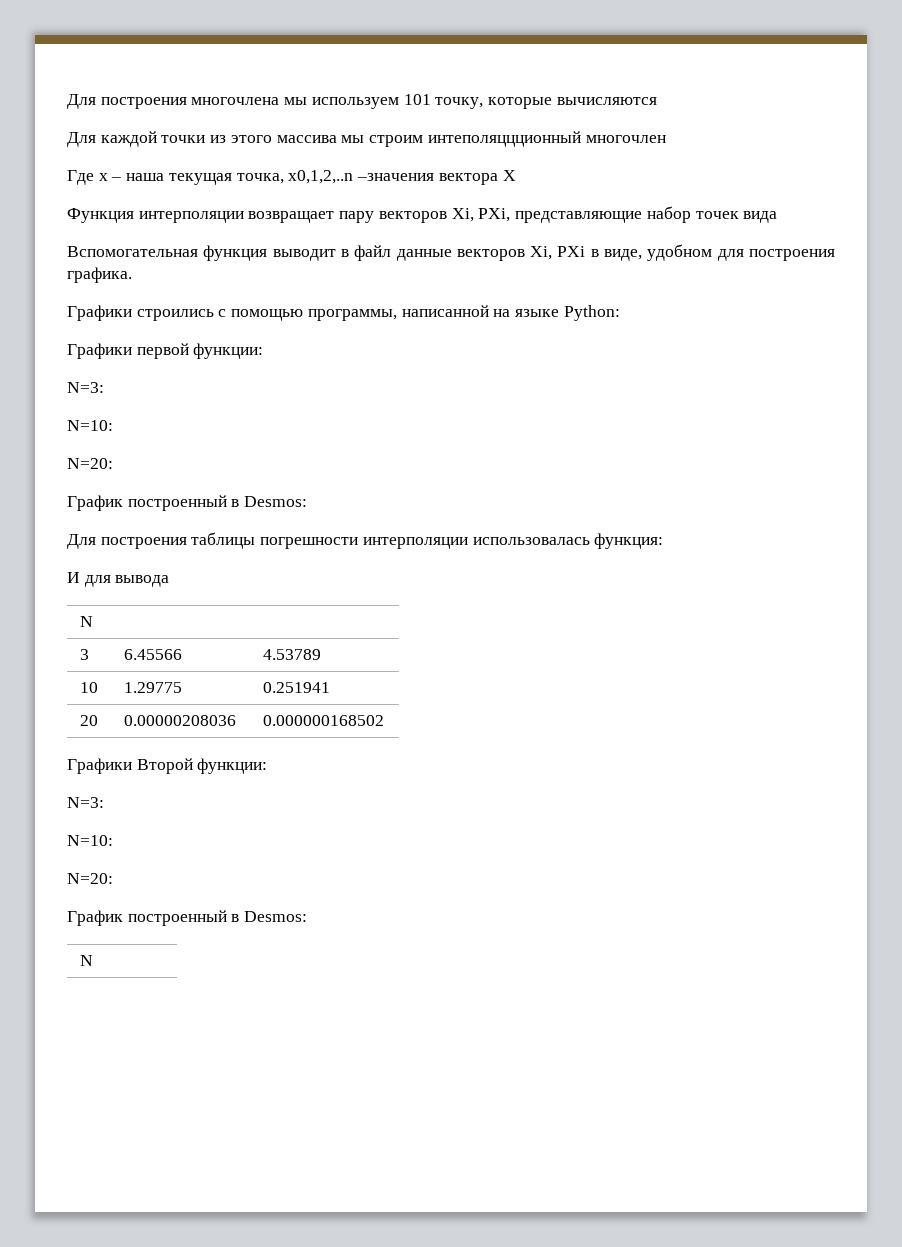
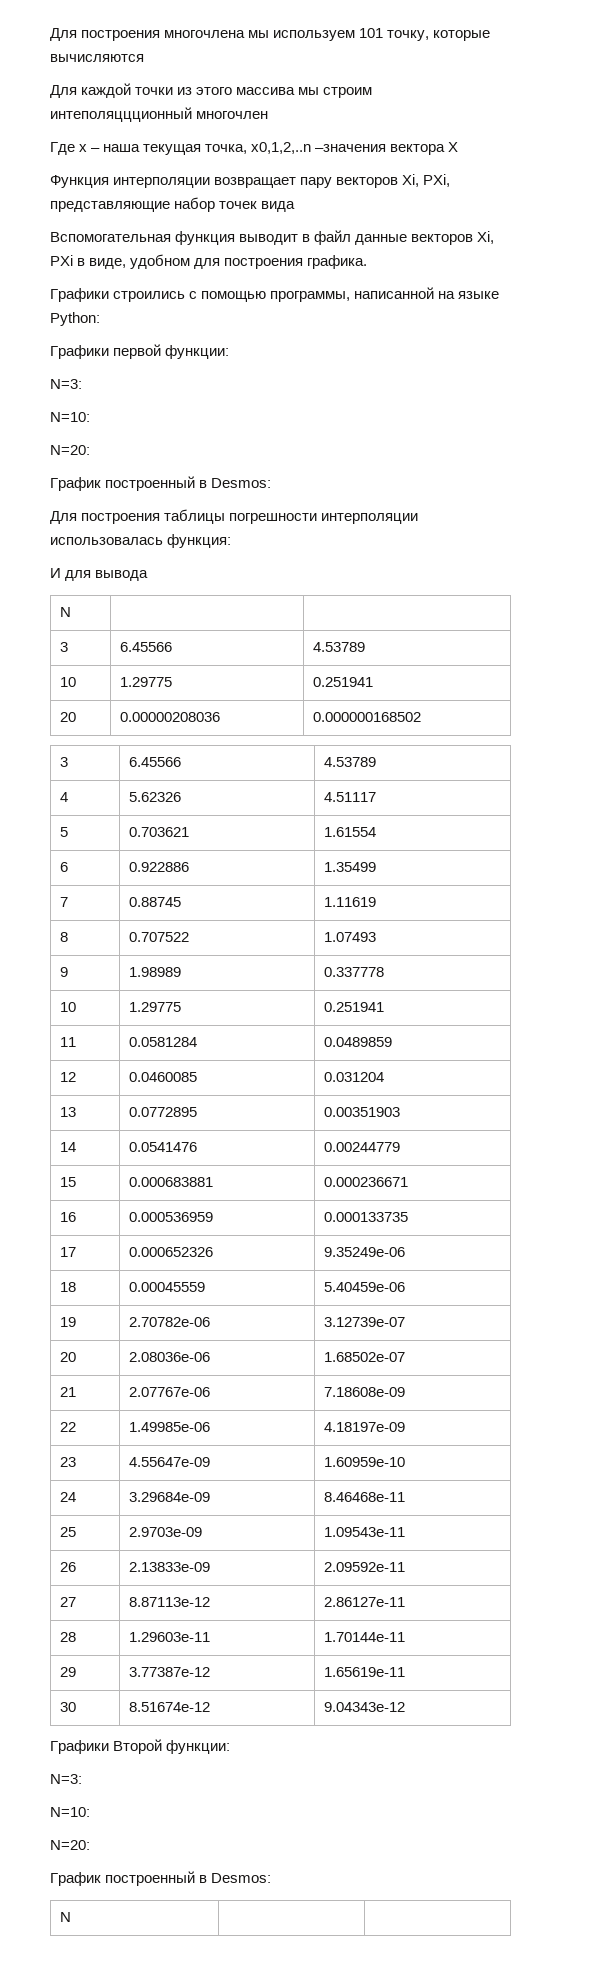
  20 | 0.00000208036 | 0.000000168502
+ 3 | 6.45566 | 4.53789
+ 4 | 5.62326 | 4.51117
+ 5 | 0.703621 | 1.61554
+ 6 | 0.922886 | 1.35499
+ 7 | 0.88745 | 1.11619
+ 8 | 0.707522 | 1.07493
+ 9 | 1.98989 | 0.337778
+ 10 | 1.29775 | 0.251941
+ 11 | 0.0581284 | 0.0489859
+ 12 | 0.0460085 | 0.031204
+ 13 | 0.0772895 | 0.00351903
+ 14 | 0.0541476 | 0.00244779
+ 15 | 0.000683881 | 0.000236671
+ 16 | 0.000536959 | 0.000133735
+ 17 | 0.000652326 | 9.35249e-06
+ 18 | 0.00045559 | 5.40459e-06
+ 19 | 2.70782e-06 | 3.12739e-07
+ 20 | 2.08036e-06 | 1.68502e-07
+ 21 | 2.07767e-06 | 7.18608e-09
+ 22 | 1.49985e-06 | 4.18197e-09
+ 23 | 4.55647e-09 | 1.60959e-10
+ 24 | 3.29684e-09 | 8.46468e-11
+ 25 | 2.9703e-09 | 1.09543e-11
+ 26 | 2.13833e-09 | 2.09592e-11
+ 27 | 8.87113e-12 | 2.86127e-11
+ 28 | 1.29603e-11 | 1.70144e-11
+ 29 | 3.77387e-12 | 1.65619e-11
+ 30 | 8.51674e-12 | 9.04343e-12

